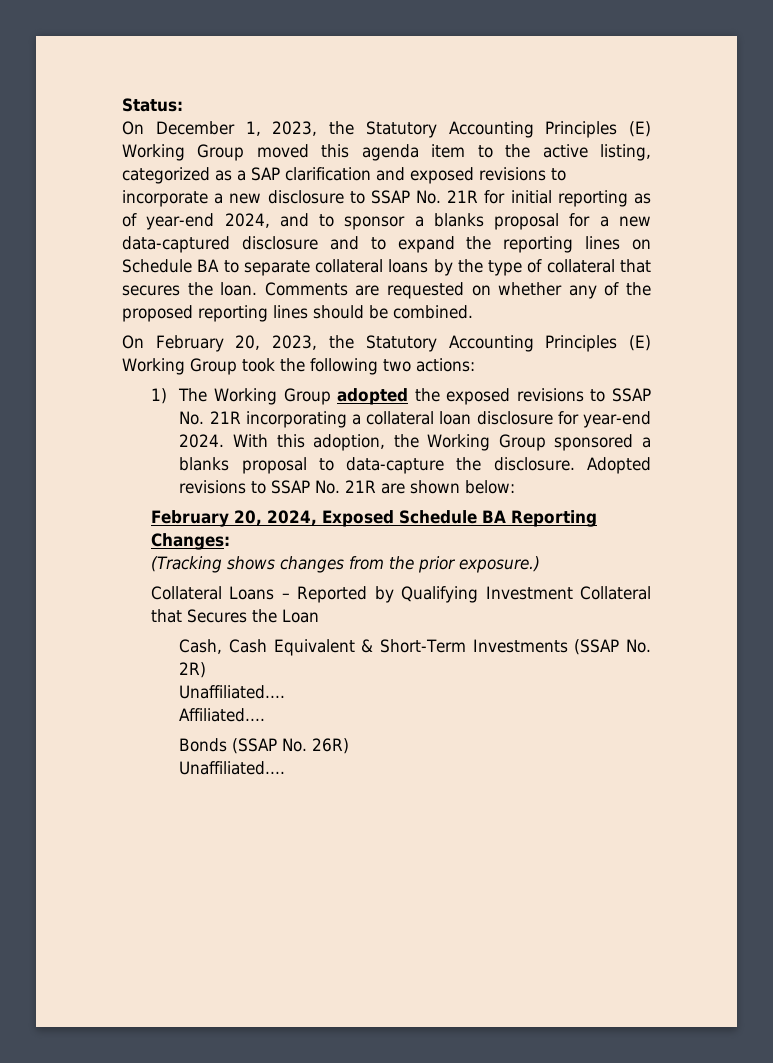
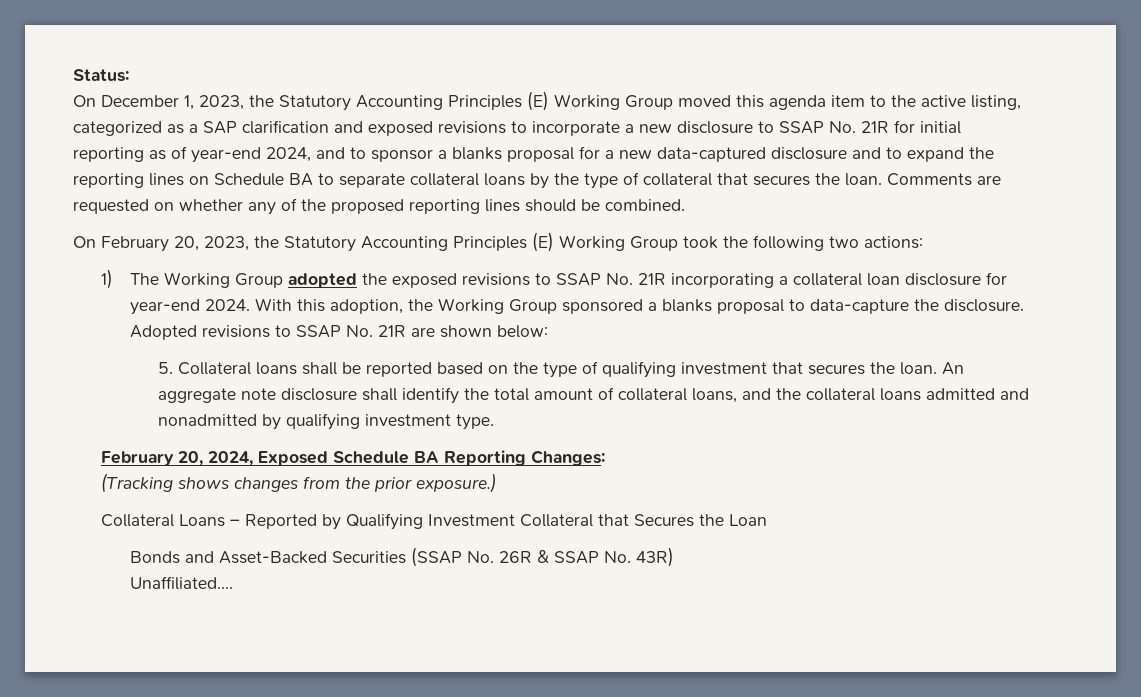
+ 5. Collateral loans shall be reported based on the type of qualifying investment that secures the loan. An aggregate note disclosure shall identify the total amount of collateral loans, and the collateral loans admitted and nonadmitted by qualifying investment type.
- Cash, Cash Equivalent & Short-Term Investments (SSAP No. 2R)
- Unaffiliated....
- Affiliated....
- Bonds (SSAP No. 26R)
+ Bonds and Asset-Backed Securities (SSAP No. 26R & SSAP No. 43R)

